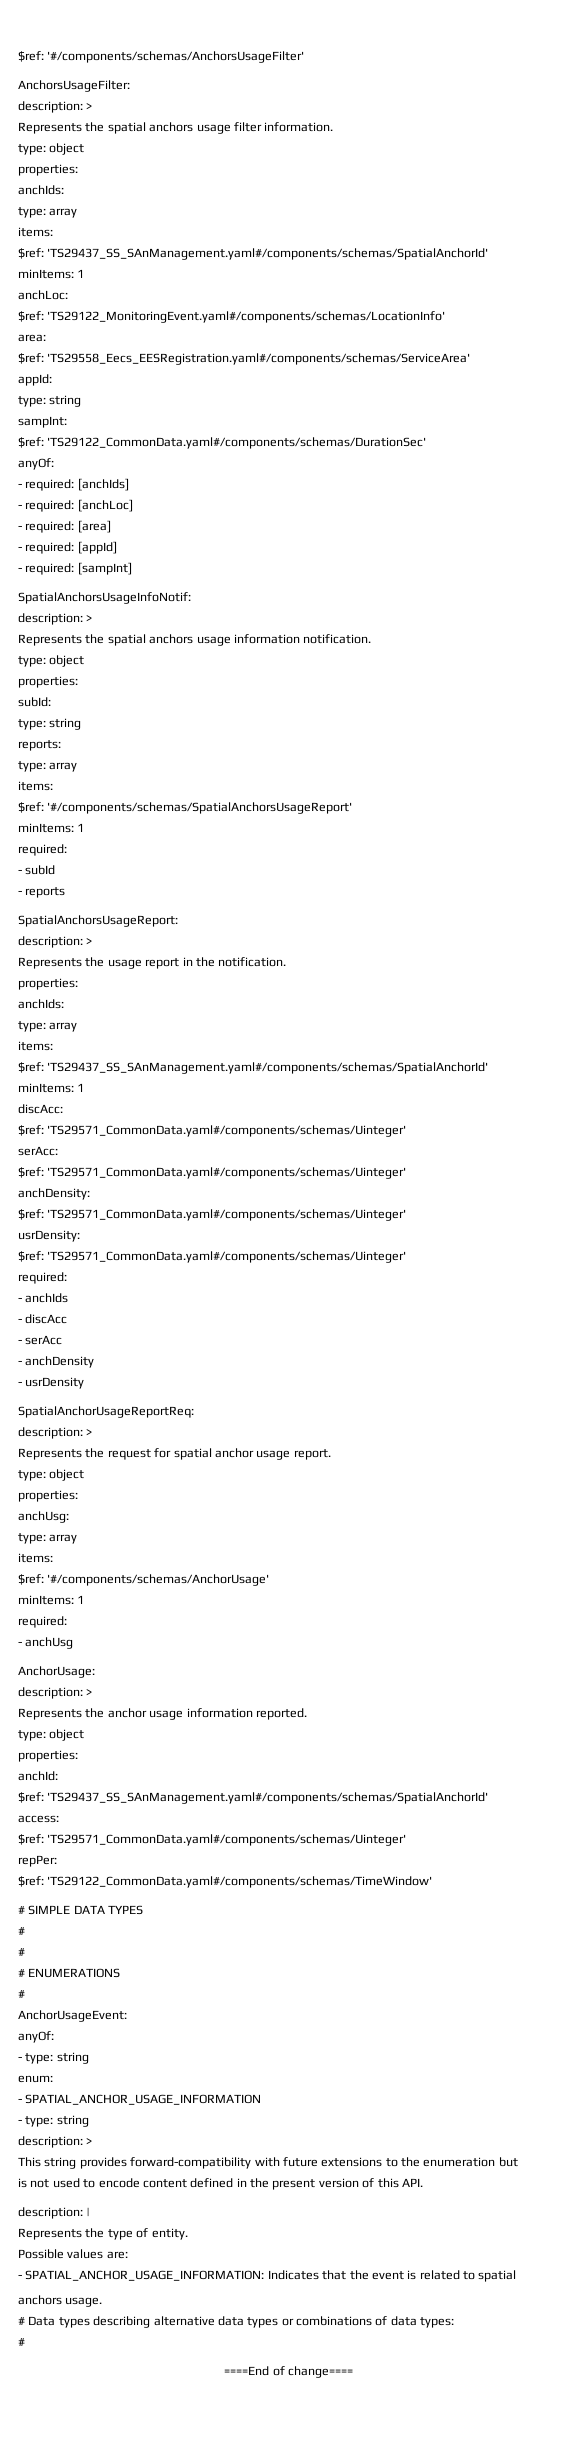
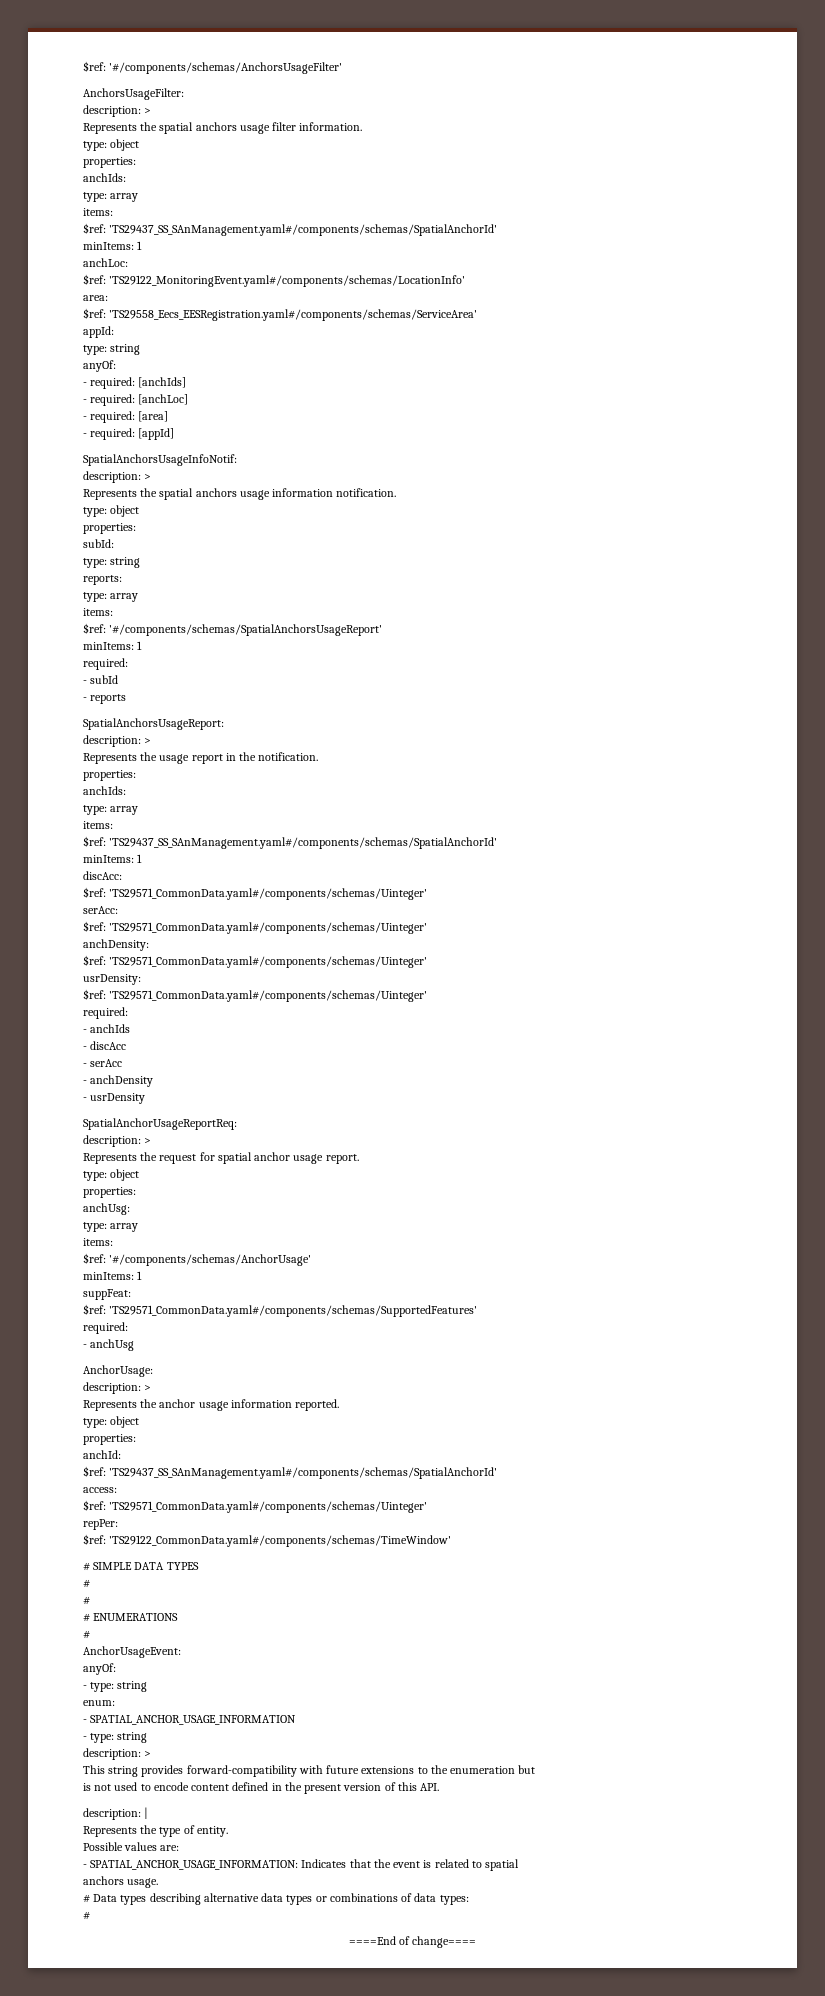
- sampInt:
- $ref: 'TS29122_CommonData.yaml#/components/schemas/DurationSec'
- - required: [sampInt]
+ suppFeat:
+ $ref: 'TS29571_CommonData.yaml#/components/schemas/SupportedFeatures'

